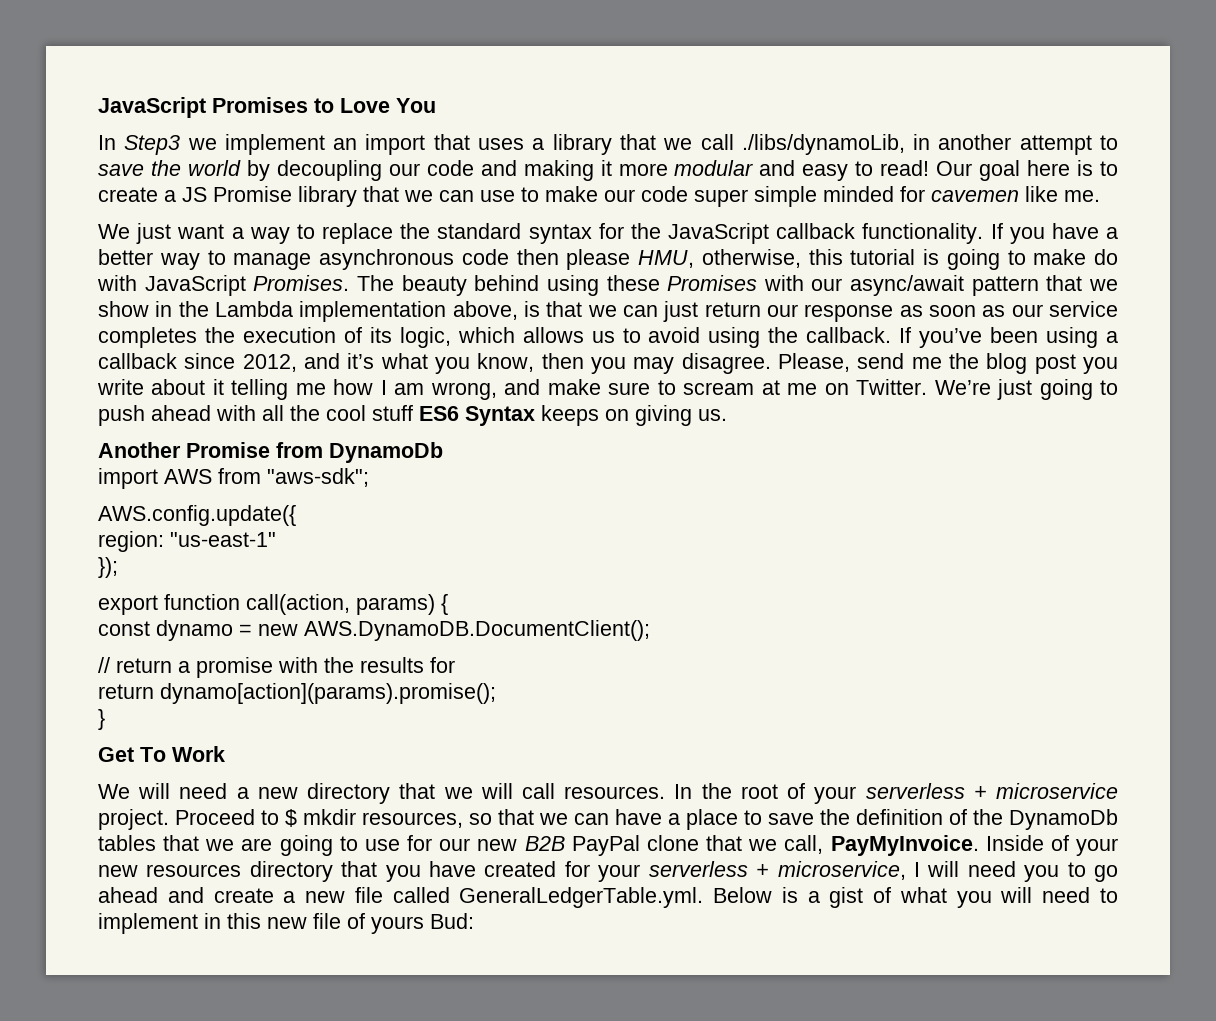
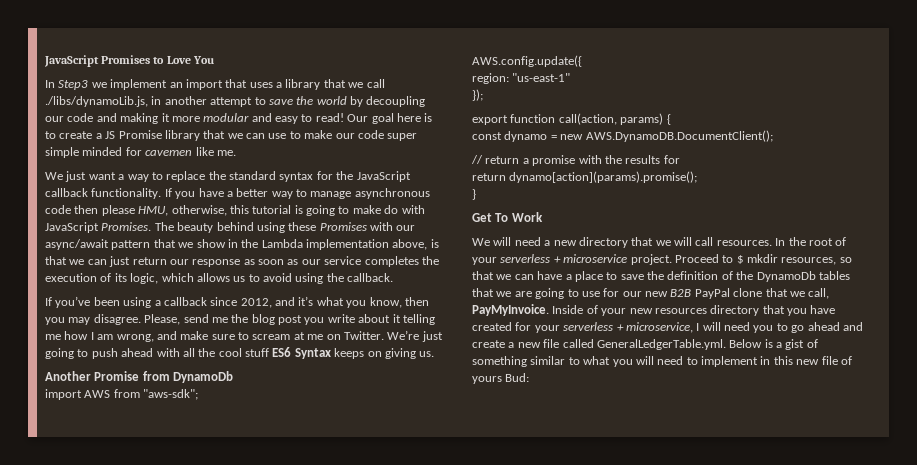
- In Step3 we implement an import that uses a library that we call ./libs/dynamoLib, in another attempt to save the world by decoupling our code and making it more modular and easy to read!
+ In Step3 we implement an import that uses a library that we call ./libs/dynamoLib.js, in another attempt to save the world by decoupling our code and making it more modular and easy to read!
- The beauty behind using these Promises with our async/await pattern that we show in the Lambda implementation above, is that we can just return our response as soon as our service completes the execution of its logic, which allows us to avoid using the callback. If you’ve been using a callback since 2012, and it’s what you know, then you may disagree.
+ The beauty behind using these Promises with our async/await pattern that we show in the Lambda implementation above, is that we can just return our response as soon as our service completes the execution of its logic, which allows us to avoid using the callback.
+ If you’ve been using a callback since 2012, and it’s what you know, then you may disagree.
- Inside of your new resources directory that you have created for your serverless + microservice, I will need you to go ahead and create a new file called GeneralLedgerTable.yml. Below is a gist of what you will need to implement in this new file of yours Bud:
+ Inside of your new resources directory that you have created for your serverless + microservice, I will need you to go ahead and create a new file called GeneralLedgerTable.yml. Below is a gist of something similar to what you will need to implement in this new file of yours Bud:

